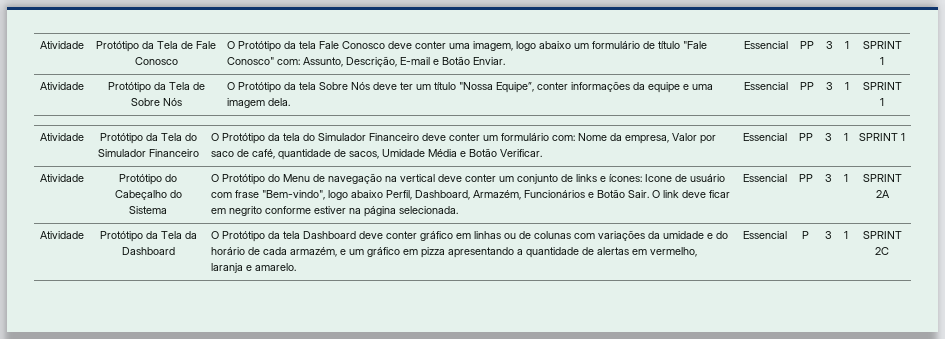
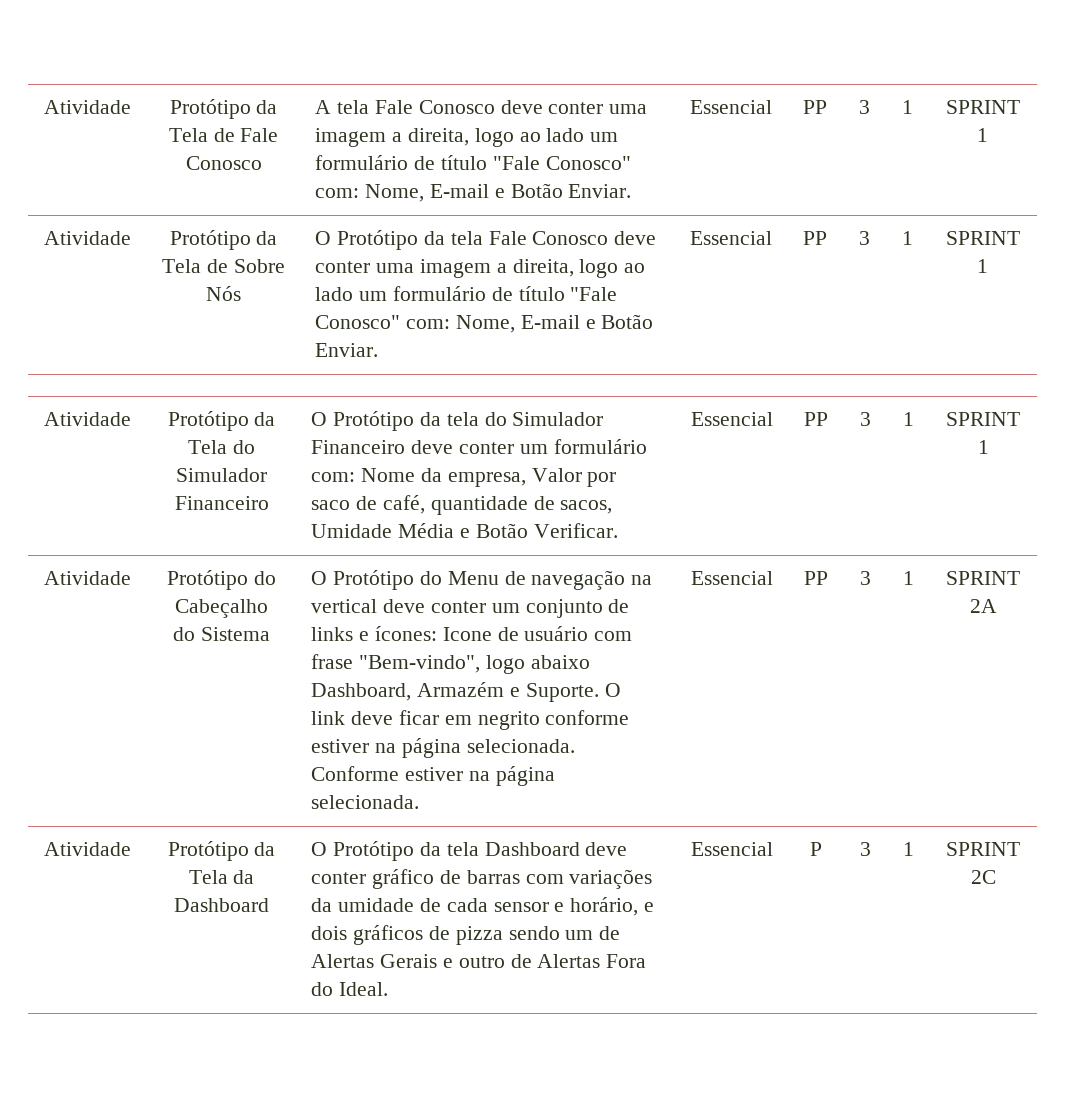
- Atividade | Protótipo da Tela de Fale Conosco | O Protótipo da tela Fale Conosco deve conter uma imagem, logo abaixo um formulário de título "Fale Conosco" com: Assunto, Descrição, E-mail e Botão Enviar. | Essencial | PP | 3 | 1 | SPRINT 1
+ Atividade | Protótipo da Tela de Fale Conosco | A tela Fale Conosco deve conter uma imagem a direita, logo ao lado um formulário de título "Fale Conosco" com: Nome, E-mail e Botão Enviar. | Essencial | PP | 3 | 1 | SPRINT 1
- Atividade | Protótipo da Tela de Sobre Nós | O Protótipo da tela Sobre Nós deve ter um título "Nossa Equipe”, conter informações da equipe e uma imagem dela. | Essencial | PP | 3 | 1 | SPRINT 1
+ Atividade | Protótipo da Tela de Sobre Nós | O Protótipo da tela Fale Conosco deve conter uma imagem a direita, logo ao lado um formulário de título "Fale Conosco" com: Nome, E-mail e Botão Enviar. | Essencial | PP | 3 | 1 | SPRINT 1
- O Protótipo do Menu de navegação na vertical deve conter um conjunto de links e ícones: Icone de usuário com frase "Bem-vindo", logo abaixo Perfil, Dashboard, Armazém, Funcionários e Botão Sair.
+ O Protótipo do Menu de navegação na vertical deve conter um conjunto de links e ícones: Icone de usuário com frase "Bem-vindo", logo abaixo Dashboard, Armazém e Suporte.
+ Conforme estiver na página selecionada.
- O Protótipo da tela Dashboard deve conter gráfico em linhas ou de colunas com variações da umidade e do horário de cada armazém, e um gráfico em pizza apresentando a quantidade de alertas em vermelho, laranja e amarelo.
+ O Protótipo da tela Dashboard deve conter gráfico de barras com variações da umidade de cada sensor e horário, e dois gráficos de pizza sendo um de Alertas Gerais e outro de Alertas Fora do Ideal.

